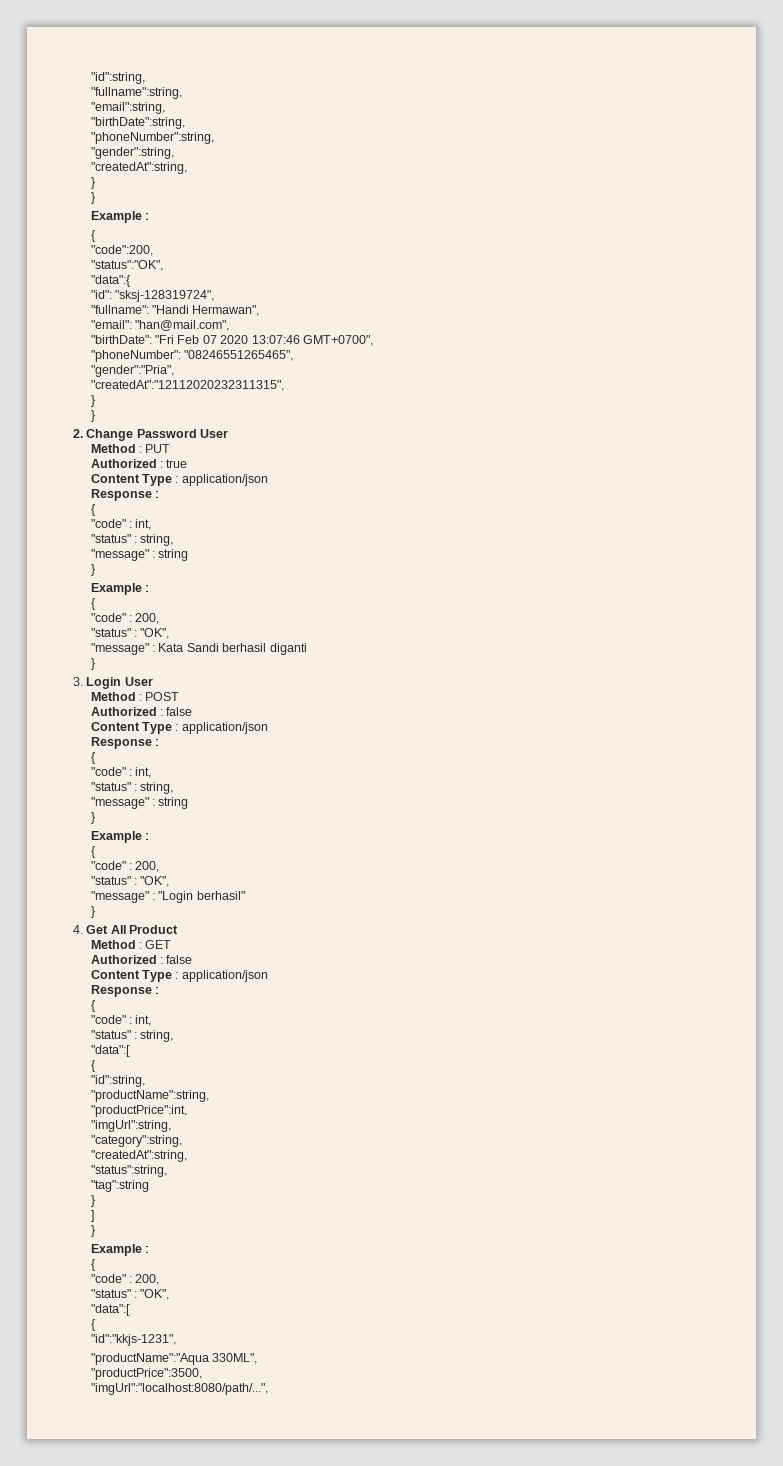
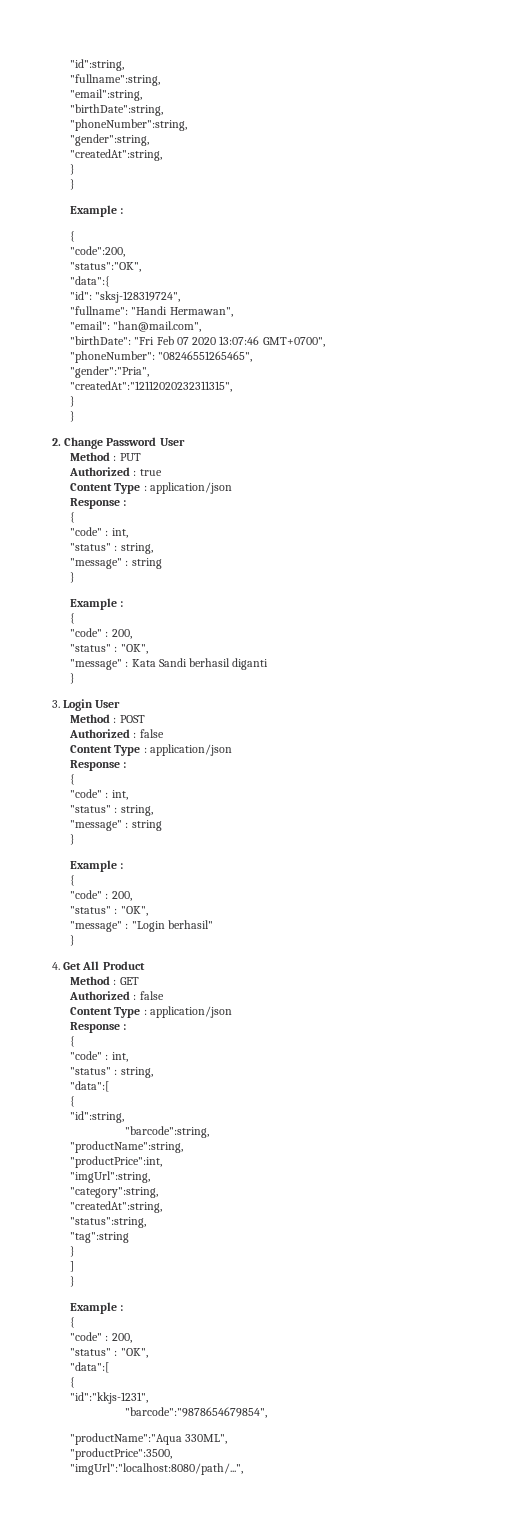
+ "barcode":string,
+ "barcode":"9878654679854",

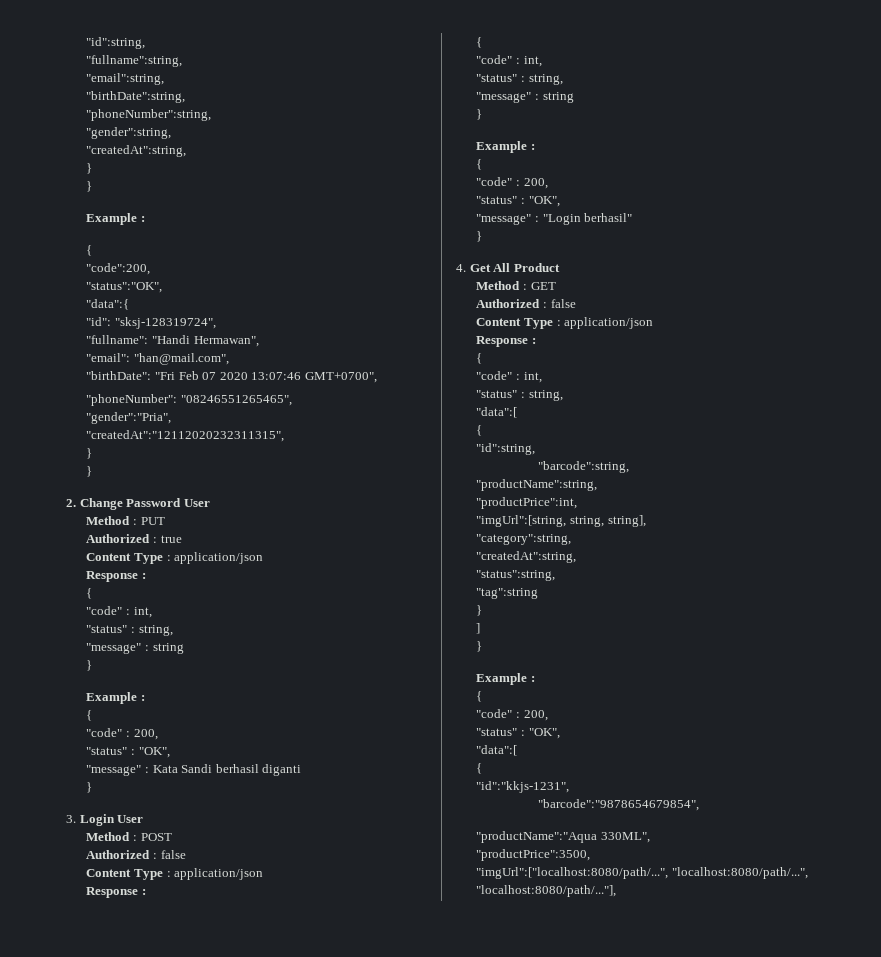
- "imgUrl":string,
+ "imgUrl":[string, string, string],
- "imgUrl":"localhost:8080/path/...",
+ "imgUrl":["localhost:8080/path/...", "localhost:8080/path/...", "localhost:8080/path/..."],

